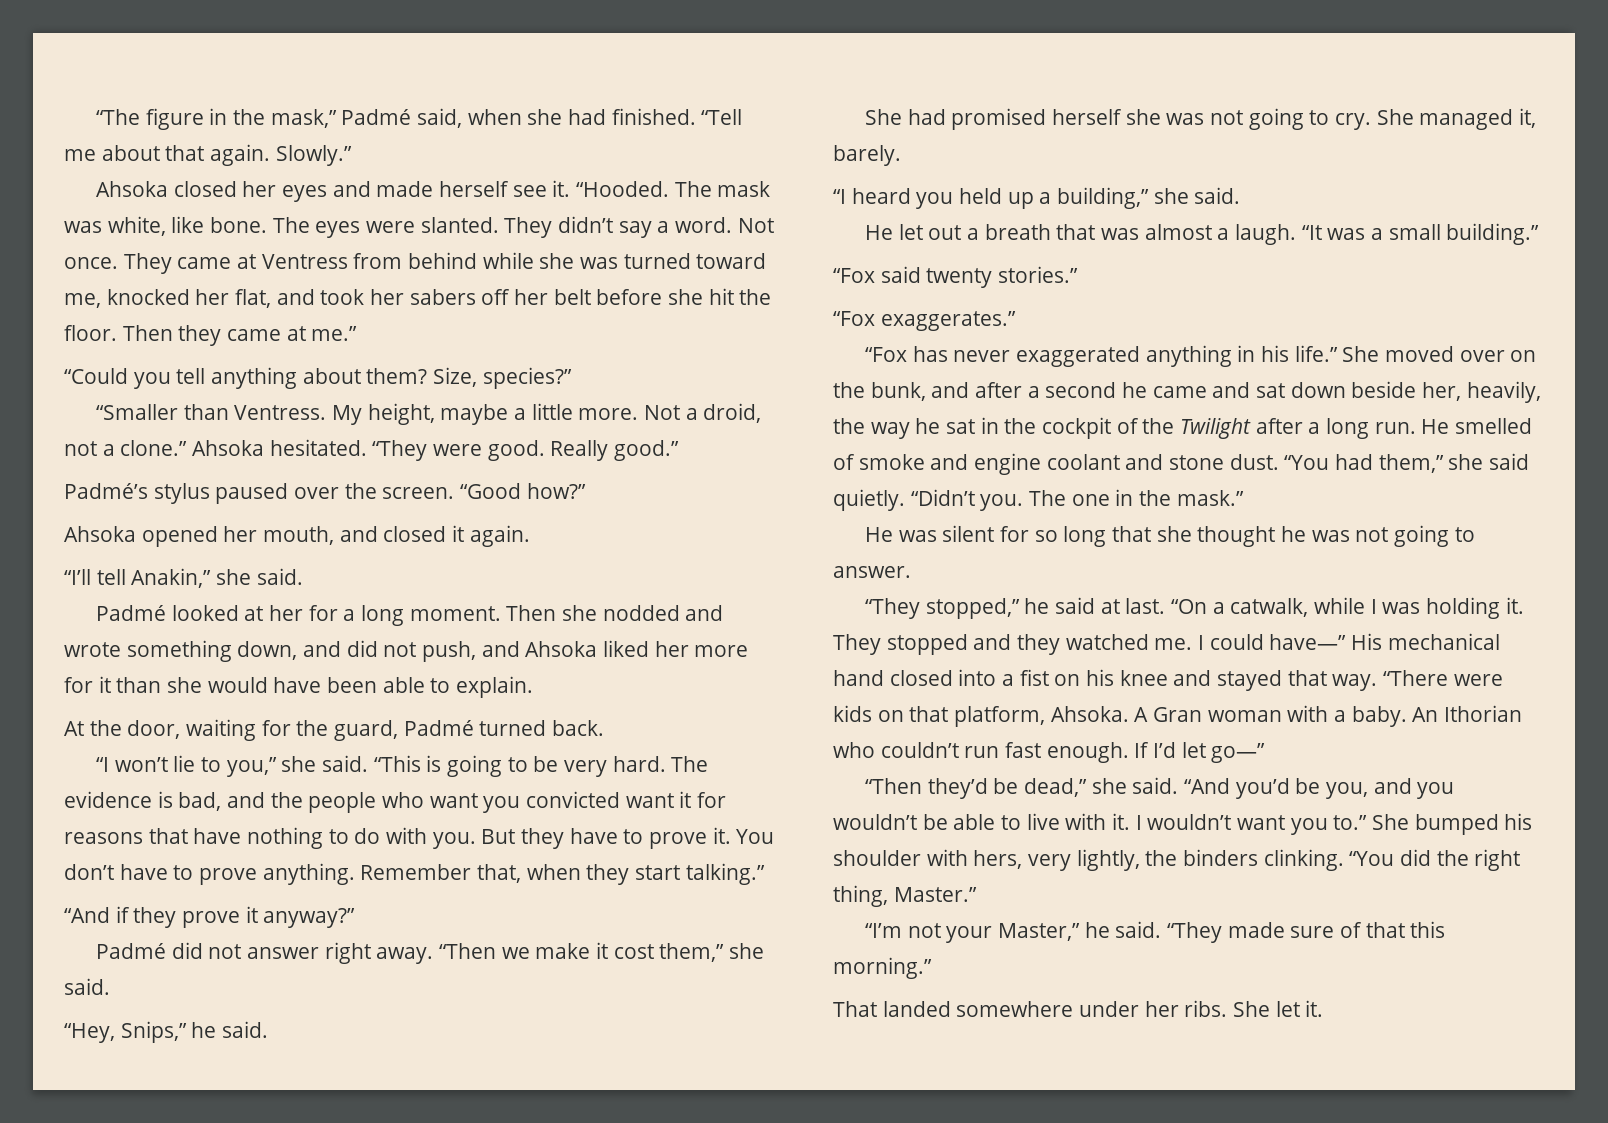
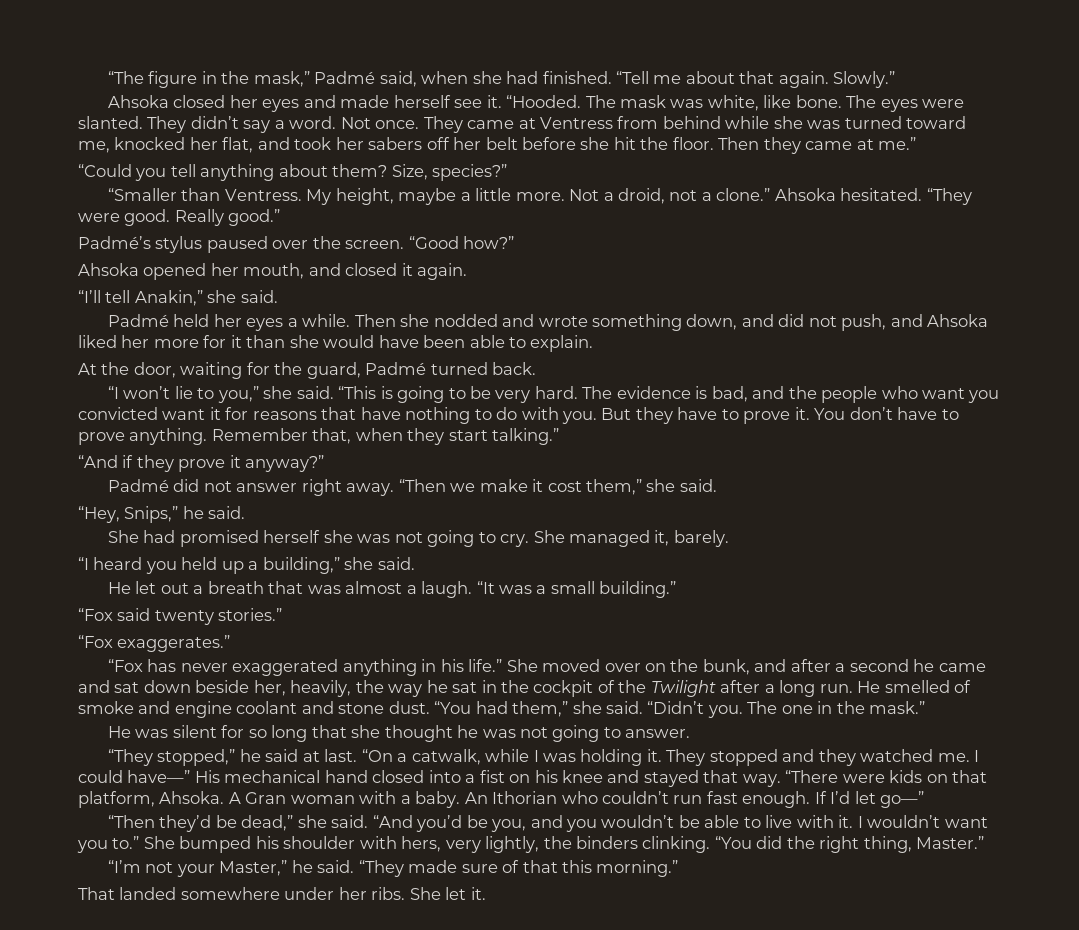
- Padmé looked at her for a long moment.
+ Padmé held her eyes a while.
- “You had them,” she said quietly.
+ “You had them,” she said.

